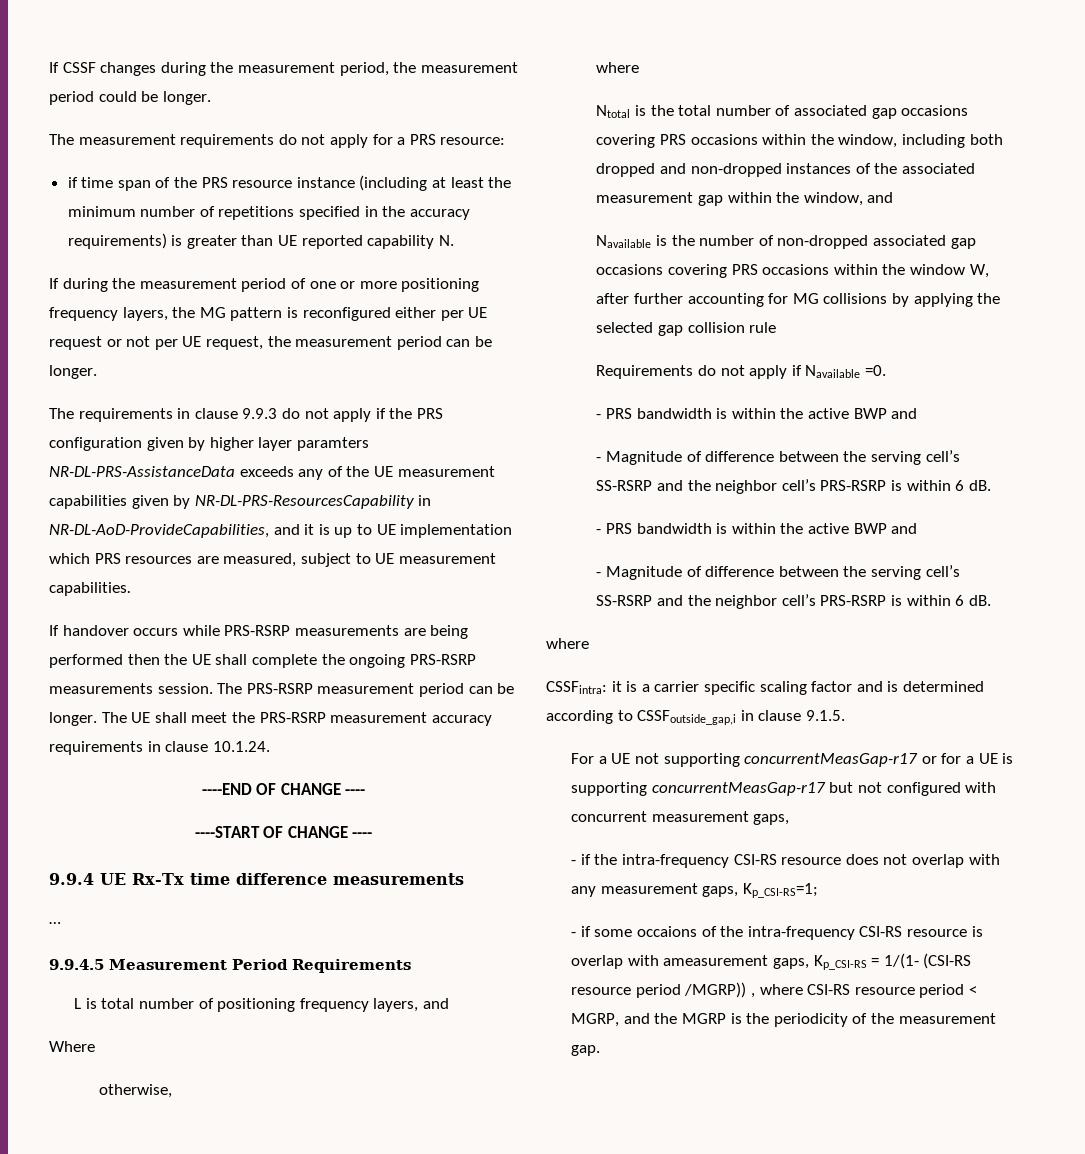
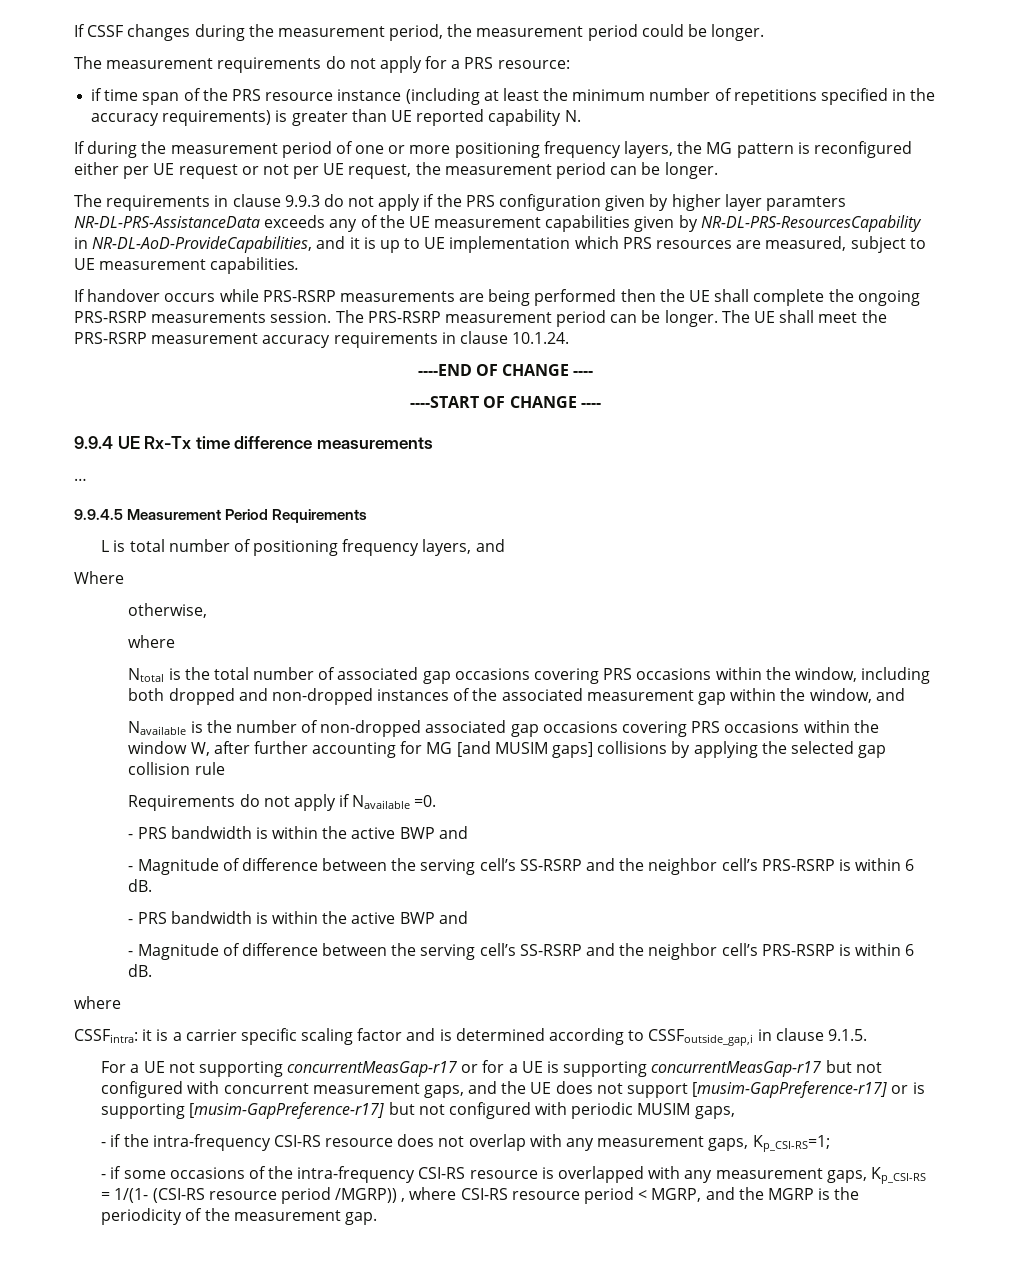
- Navailable is the number of non-dropped associated gap occasions covering PRS occasions within the window W, after further accounting for MG collisions by applying the selected gap collision rule
+ Navailable is the number of non-dropped associated gap occasions covering PRS occasions within the window W, after further accounting for MG [and MUSIM gaps] collisions by applying the selected gap collision rule
- For a UE not supporting concurrentMeasGap-r17 or for a UE is supporting concurrentMeasGap-r17 but not configured with concurrent measurement gaps,
+ For a UE not supporting concurrentMeasGap-r17 or for a UE is supporting concurrentMeasGap-r17 but not configured with concurrent measurement gaps, and the UE does not support [musim-GapPreference-r17] or is supporting [musim-GapPreference-r17] but not configured with periodic MUSIM gaps,
- - if some occaions of the intra-frequency CSI-RS resource is overlap with ameasurement gaps, Kp_CSI-RS = 1/(1- (CSI-RS resource period /MGRP)) , where CSI-RS resource period < MGRP, and the MGRP is the periodicity of the measurement gap.
+ - if some occasions of the intra-frequency CSI-RS resource is overlapped with any measurement gaps, Kp_CSI-RS = 1/(1- (CSI-RS resource period /MGRP)) , where CSI-RS resource period < MGRP, and the MGRP is the periodicity of the measurement gap.

